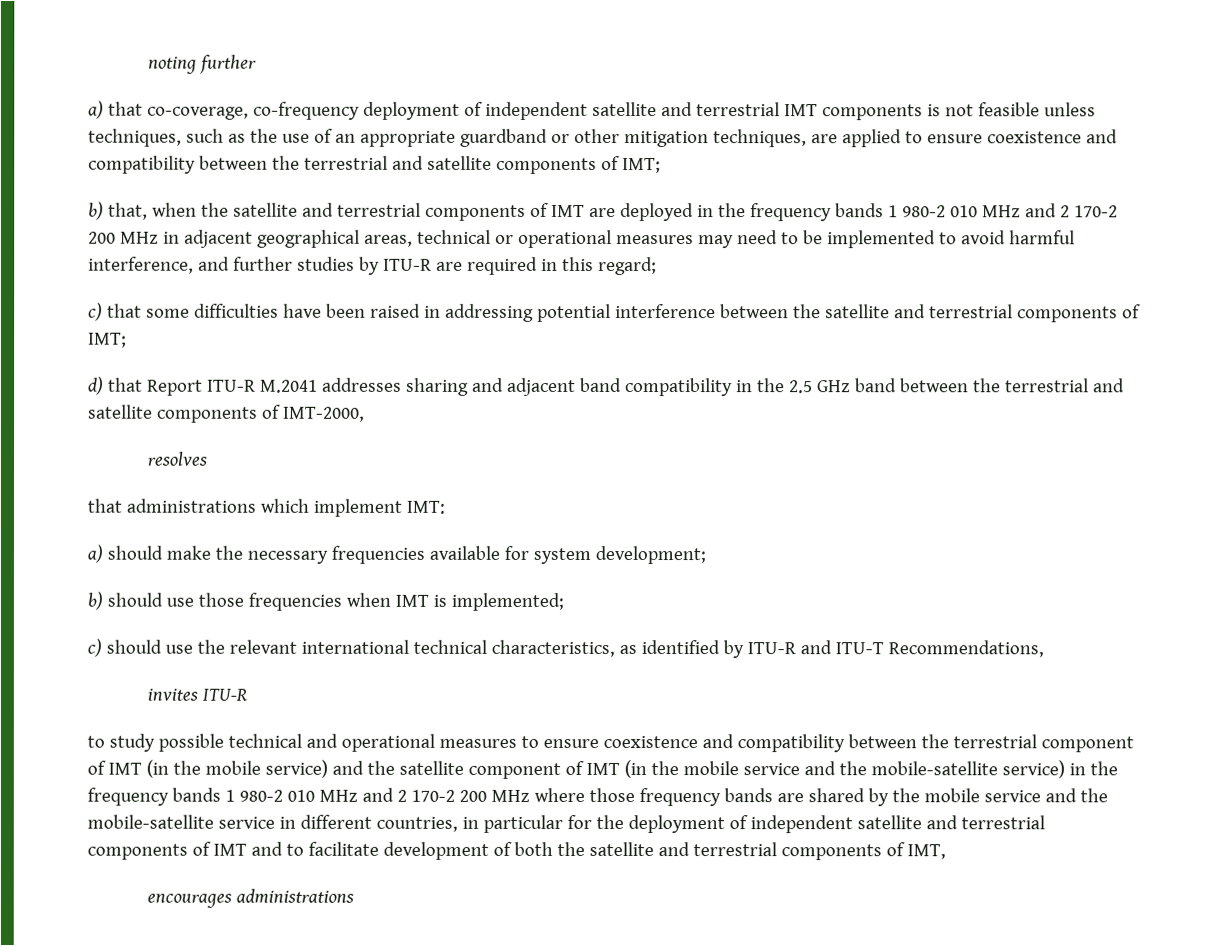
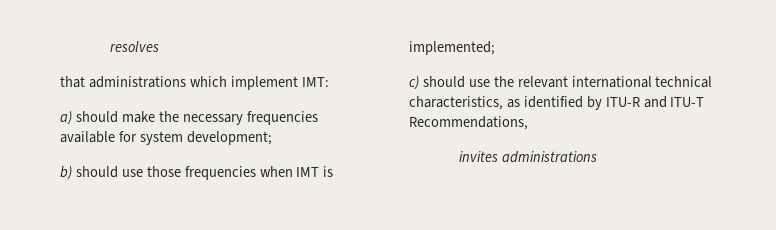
- noting further
- a) that co-coverage, co-frequency deployment of independent satellite and terrestrial IMT components is not feasible unless techniques, such as the use of an appropriate guardband or other mitigation techniques, are applied to ensure coexistence and compatibility between the terrestrial and satellite components of IMT;
- b) that, when the satellite and terrestrial components of IMT are deployed in the frequency bands 1 980-2 010 MHz and 2 170-2 200 MHz in adjacent geographical areas, technical or operational measures may need to be implemented to avoid harmful interference, and further studies by ITU-R are required in this regard;
- c) that some difficulties have been raised in addressing potential interference between the satellite and terrestrial components of IMT;
- d) that Report ITU-R M.2041 addresses sharing and adjacent band compatibility in the 2.5 GHz band between the terrestrial and satellite components of IMT-2000,
- invites ITU-R
- to study possible technical and operational measures to ensure coexistence and compatibility between the terrestrial component of IMT (in the mobile service) and the satellite component of IMT (in the mobile service and the mobile-satellite service) in the frequency bands 1 980-2 010 MHz and 2 170-2 200 MHz where those frequency bands are shared by the mobile service and the mobile-satellite service in different countries, in particular for the deployment of independent satellite and terrestrial components of IMT and to facilitate development of both the satellite and terrestrial components of IMT,
- encourages administrations
+ invites administrations

